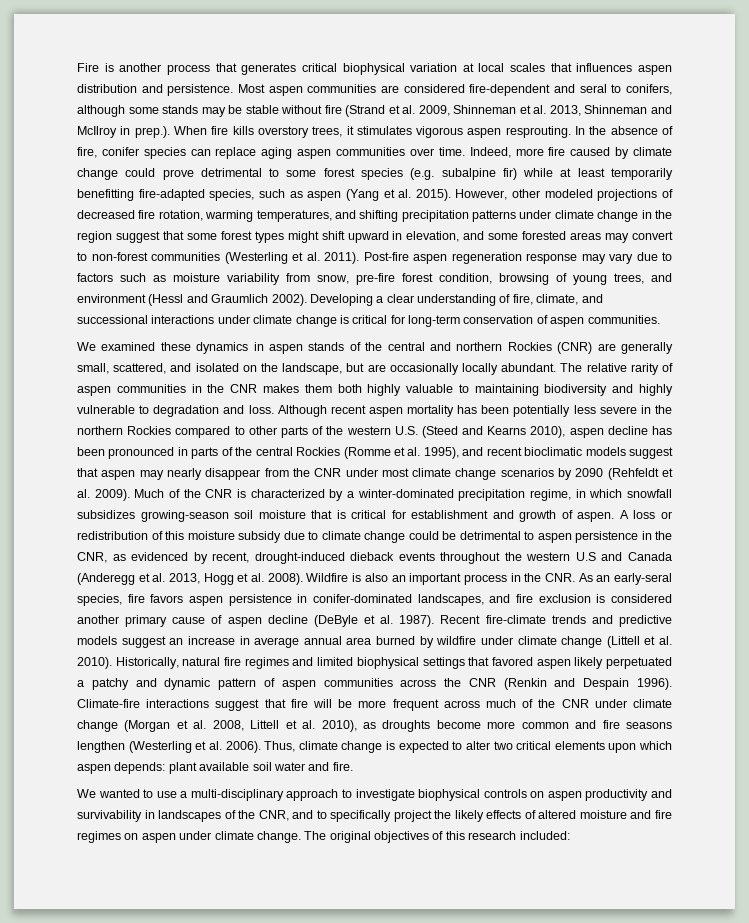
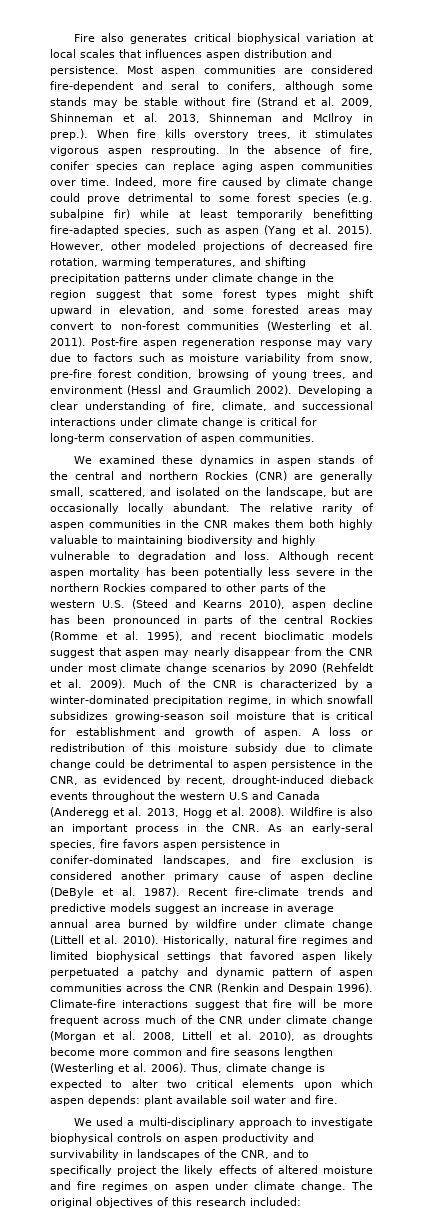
- Fire is another process that generates critical biophysical variation at local scales that influences aspen distribution and persistence.
+ Fire also generates critical biophysical variation at local scales that influences aspen distribution and persistence.
- We wanted to use a multi-disciplinary approach to investigate biophysical controls on aspen productivity and survivability in landscapes of the CNR, and to specifically project the likely effects of altered moisture and fire regimes on aspen under climate change.
+ We used a multi-disciplinary approach to investigate biophysical controls on aspen productivity and survivability in landscapes of the CNR, and to specifically project the likely effects of altered moisture and fire regimes on aspen under climate change.

